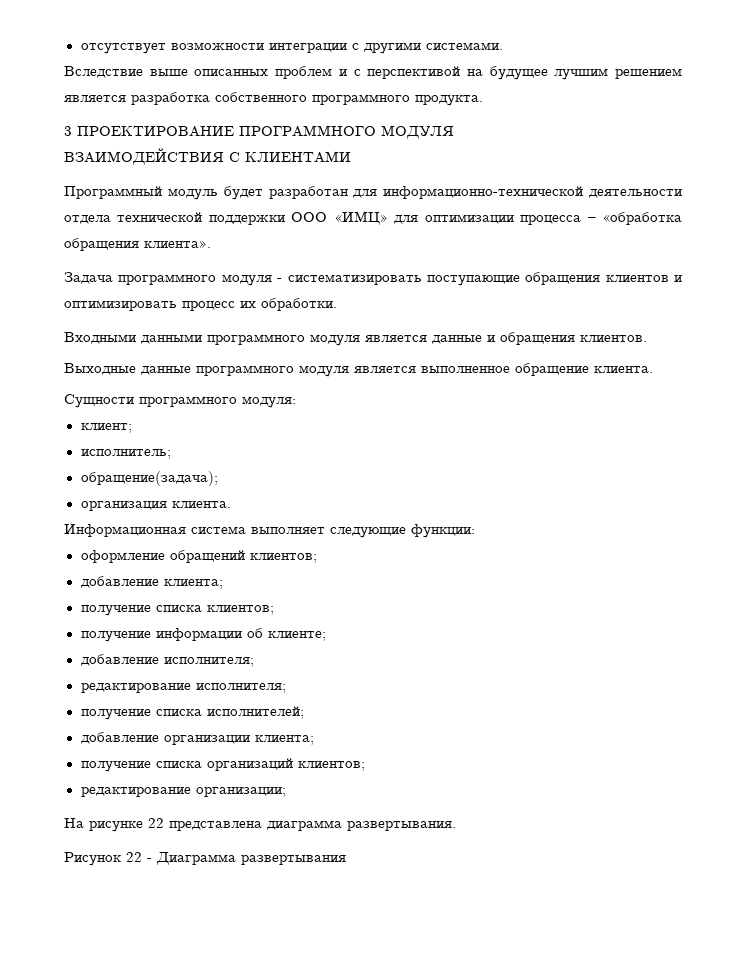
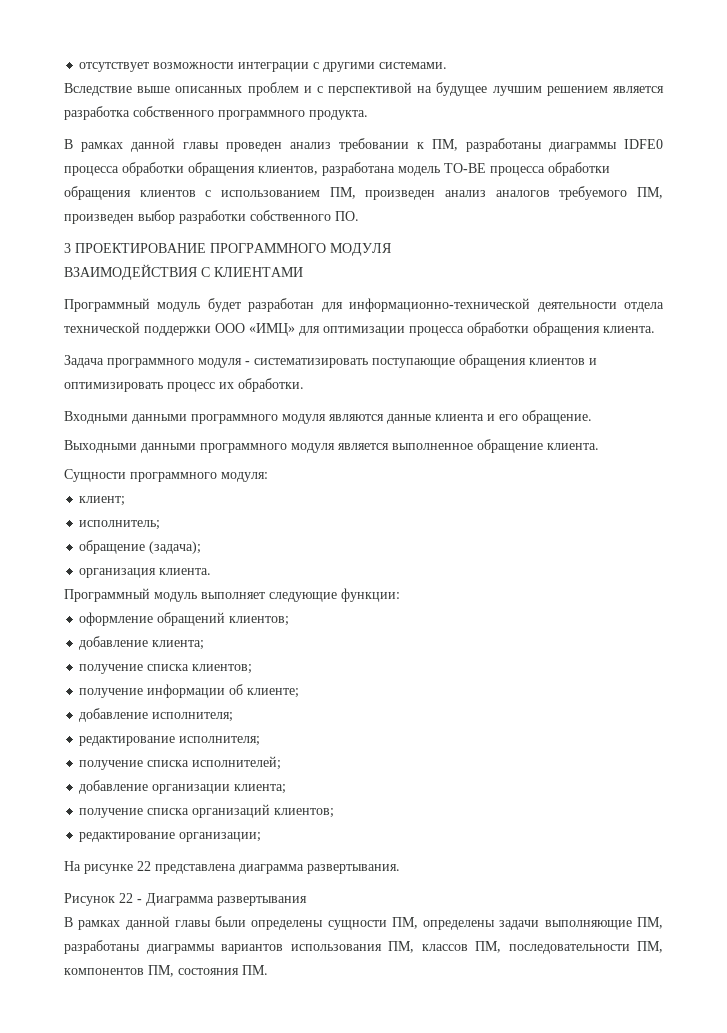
+ В рамках данной главы проведен анализ требовании к ПМ, разработаны диаграммы IDFE0 процесса обработки обращения клиентов, разработана модель TO-BE процесса обработки обращения клиентов с использованием ПМ, произведен анализ аналогов требуемого ПМ, произведен выбор разработки собственного ПО.
- Программный модуль будет разработан для информационно-технической деятельности отдела технической поддержки ООО «ИМЦ» для оптимизации процесса – «обработка обращения клиента».
+ Программный модуль будет разработан для информационно-технической деятельности отдела технической поддержки ООО «ИМЦ» для оптимизации процесса обработки обращения клиента.
- Входными данными программного модуля является данные и обращения клиентов.
- Выходные данные программного модуля является выполненное обращение клиента.
+ Входными данными программного модуля являются данные клиента и его обращение.
+ Выходными данными программного модуля является выполненное обращение клиента.
- обращение(задача);
+ обращение (задача);
- Информационная система выполняет следующие функции:
+ Программный модуль выполняет следующие функции:
+ В рамках данной главы были определены сущности ПМ, определены задачи выполняющие ПМ, разработаны диаграммы вариантов использования ПМ, классов ПМ, последовательности ПМ, компонентов ПМ, состояния ПМ.

